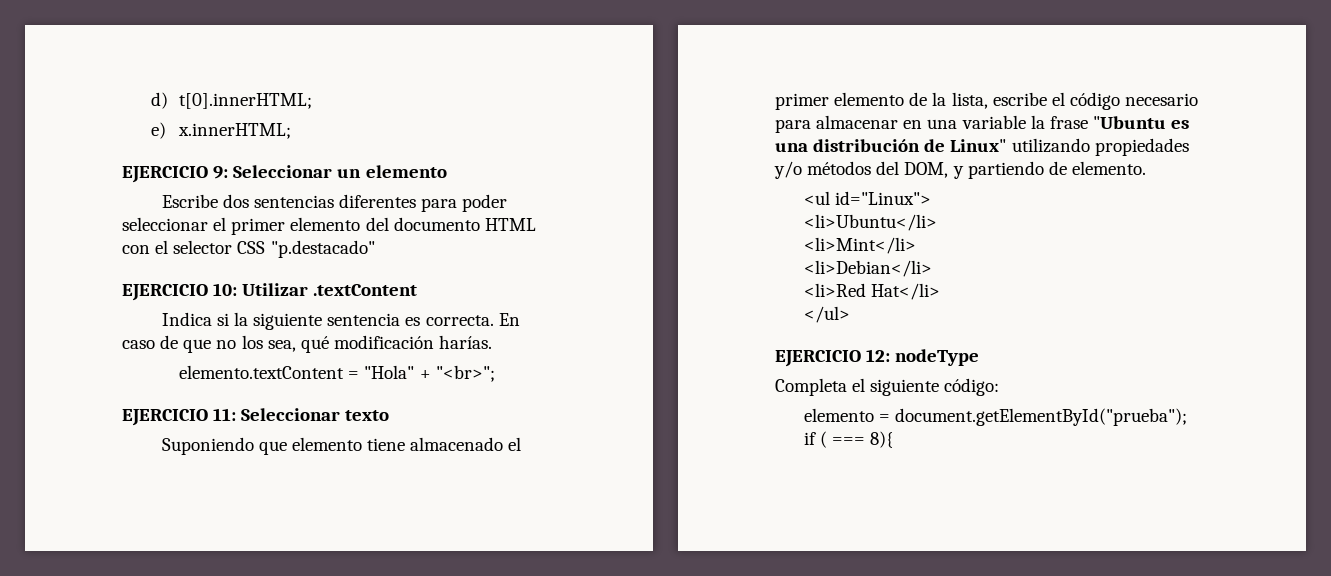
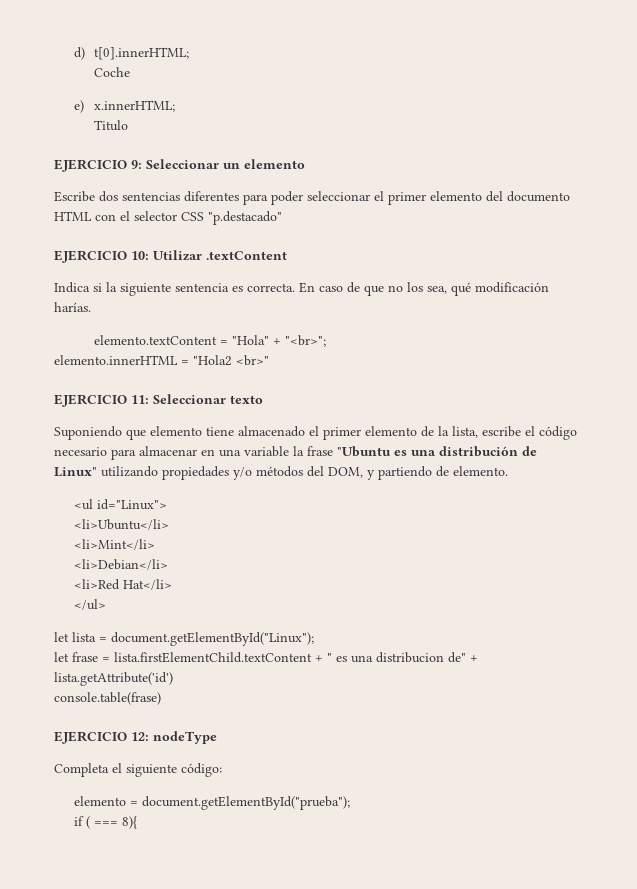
+ Coche
+ Titulo
+ elemento.innerHTML = "Hola2 <br>"
+ let lista = document.getElementById("Linux");
+ let frase = lista.firstElementChild.textContent + " es una distribucion de" + lista.getAttribute('id')
+ console.table(frase)

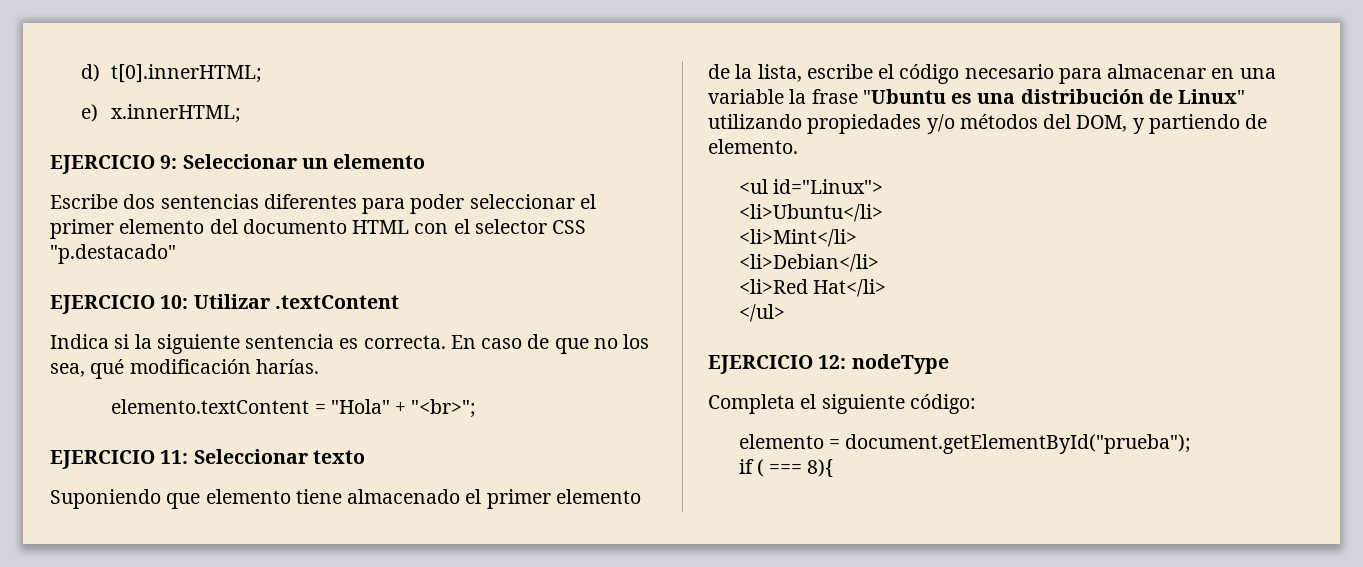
- Coche
- Titulo
- elemento.innerHTML = "Hola2 <br>"
- let lista = document.getElementById("Linux");
- let frase = lista.firstElementChild.textContent + " es una distribucion de" + lista.getAttribute('id')
- console.table(frase)

